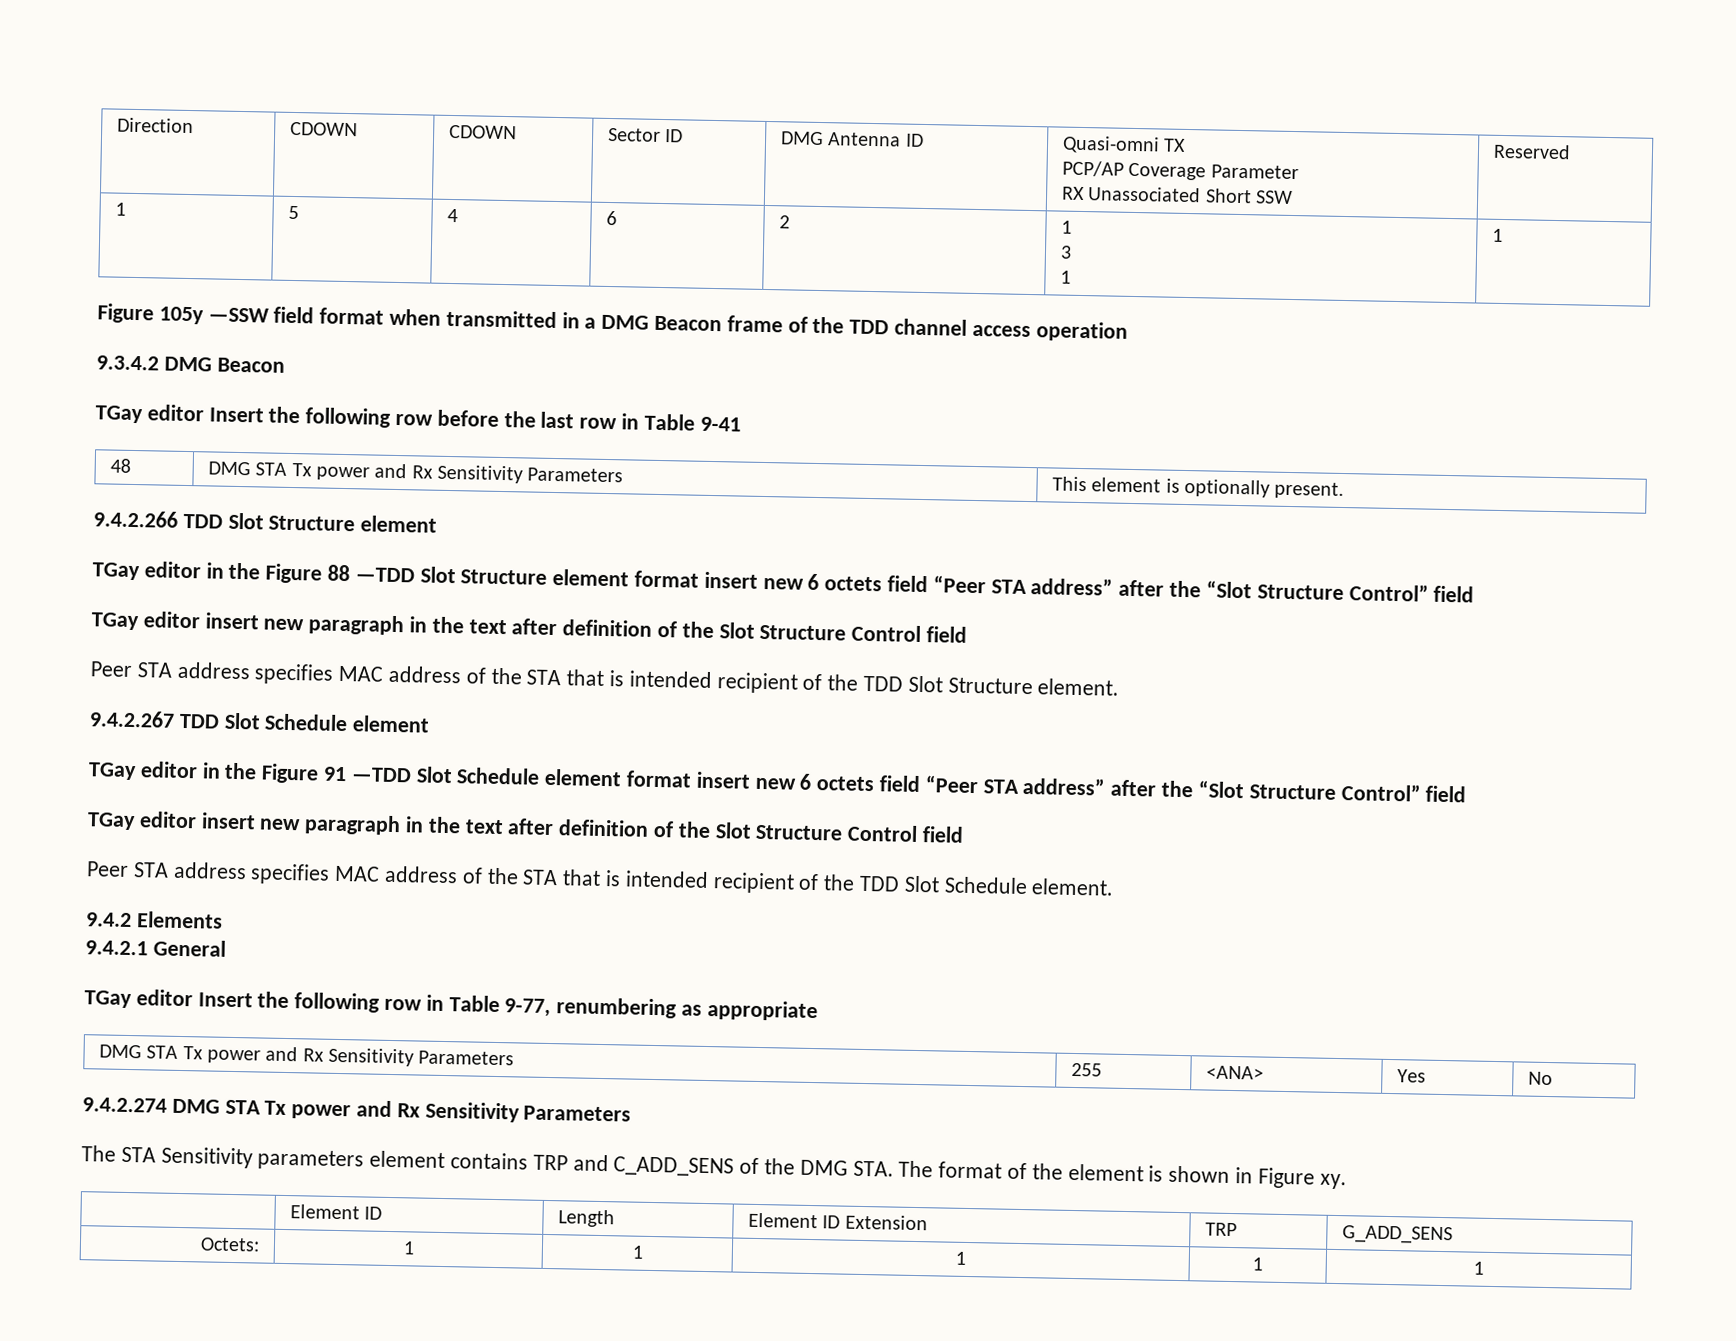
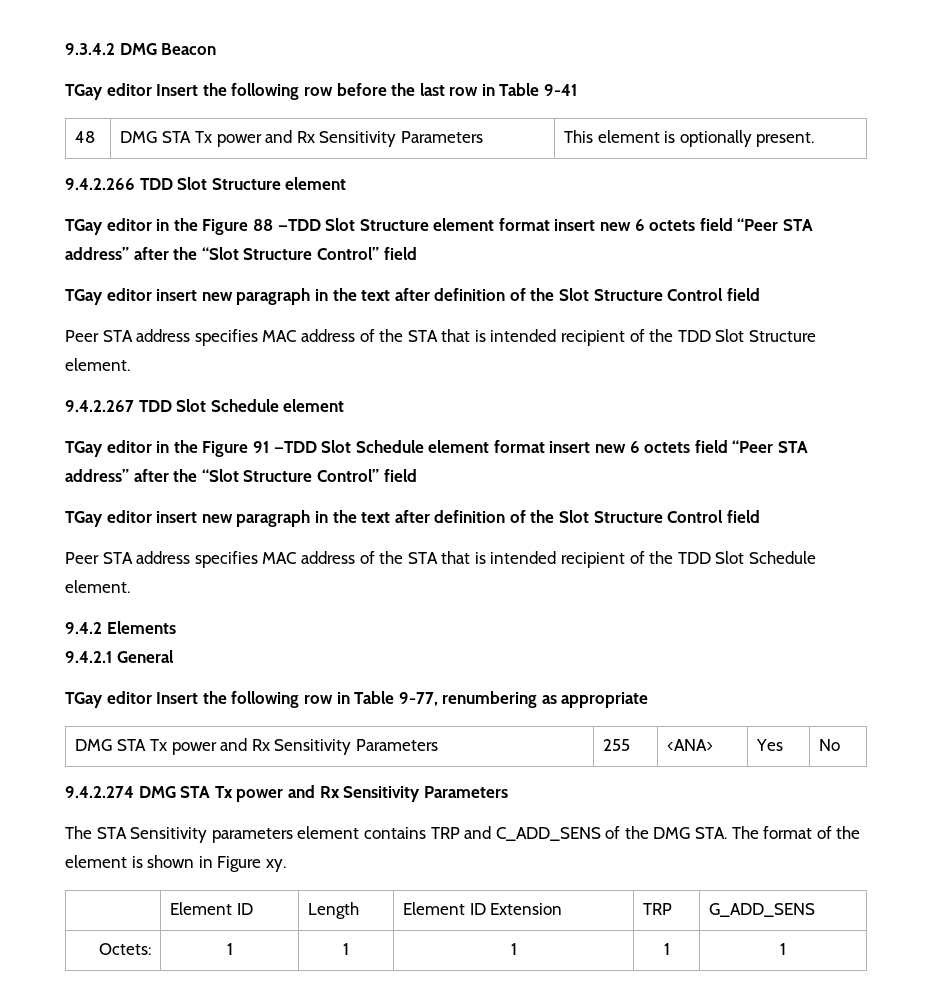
- Direction | CDOWN | CDOWN | Sector ID | DMG Antenna ID | Quasi-omni TX
- PCP/AP Coverage Parameter
- RX Unassociated Short SSW | Reserved
- 1 | 5 | 4 | 6 | 2 | 1
- 3
- 1 | 1
- Figure 105y —SSW field format when transmitted in a DMG Beacon frame of the TDD channel access operation

